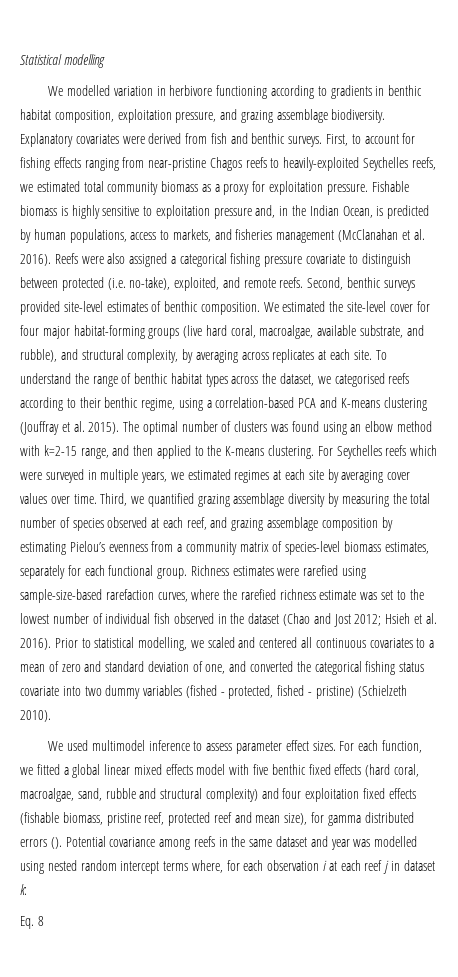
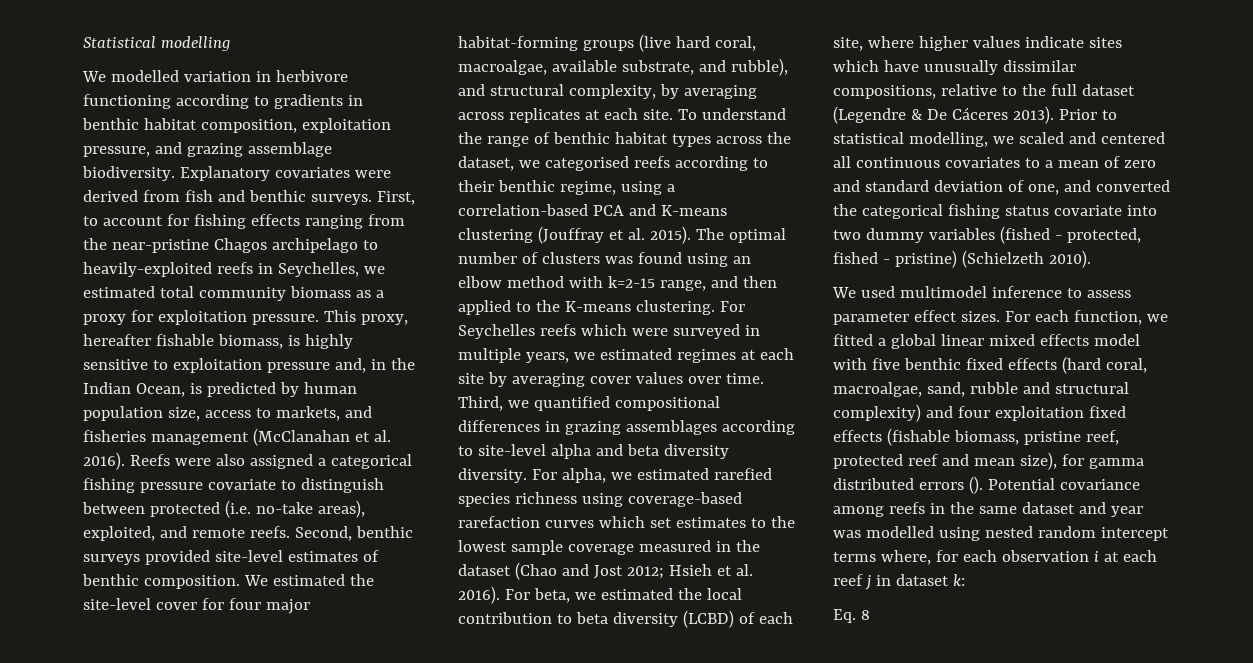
- First, to account for fishing effects ranging from near-pristine Chagos reefs to heavily-exploited Seychelles reefs, we estimated total community biomass as a proxy for exploitation pressure.
+ First, to account for fishing effects ranging from the near-pristine Chagos archipelago to heavily-exploited reefs in Seychelles, we estimated total community biomass as a proxy for exploitation pressure.
- Fishable biomass is highly sensitive to exploitation pressure and, in the Indian Ocean, is predicted by human populations, access to markets, and fisheries management (McClanahan et al. 2016).
+ This proxy, hereafter fishable biomass, is highly sensitive to exploitation pressure and, in the Indian Ocean, is predicted by human population size, access to markets, and fisheries management (McClanahan et al. 2016).
- Reefs were also assigned a categorical fishing pressure covariate to distinguish between protected (i.e. no-take), exploited, and remote reefs.
+ Reefs were also assigned a categorical fishing pressure covariate to distinguish between protected (i.e. no-take areas), exploited, and remote reefs.
- Third, we quantified grazing assemblage diversity by measuring the total number of species observed at each reef, and grazing assemblage composition by estimating Pielou’s evenness from a community matrix of species-level biomass estimates, separately for each functional group. Richness estimates were rarefied using sample-size-based rarefaction curves, where the rarefied richness estimate was set to the lowest number of individual fish observed in the dataset (Chao and Jost 2012; Hsieh et al. 2016).
+ Third, we quantified compositional differences in grazing assemblages according to site-level alpha and beta diversity diversity. For alpha, we estimated rarefied species richness using coverage-based rarefaction curves which set estimates to the lowest sample coverage measured in the dataset (Chao and Jost 2012; Hsieh et al. 2016).
+ For beta, we estimated the local contribution to beta diversity (LCBD) of each site, where higher values indicate sites which have unusually dissimilar compositions, relative to the full dataset (Legendre & De Cáceres 2013).

